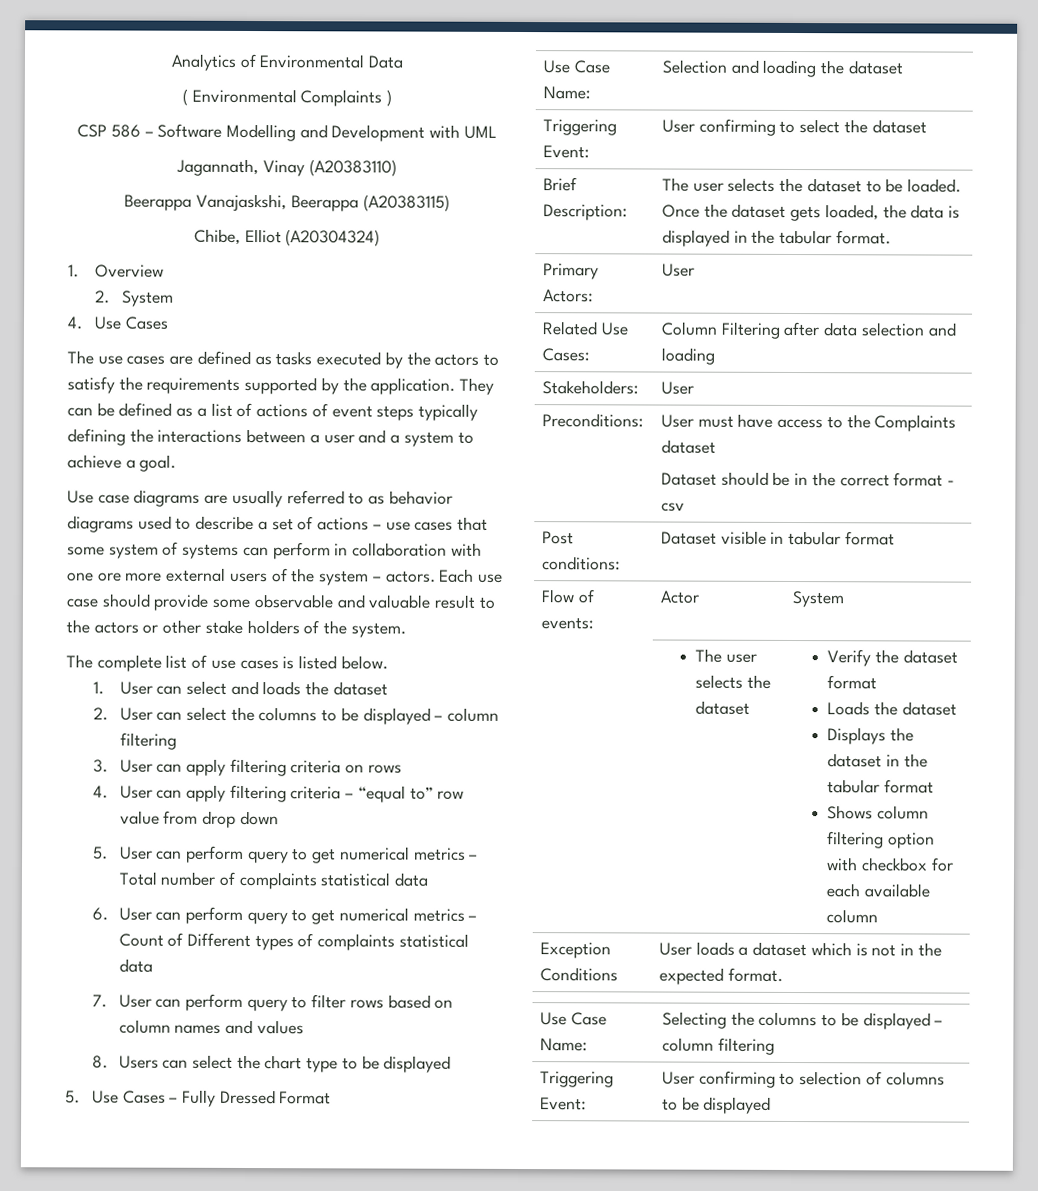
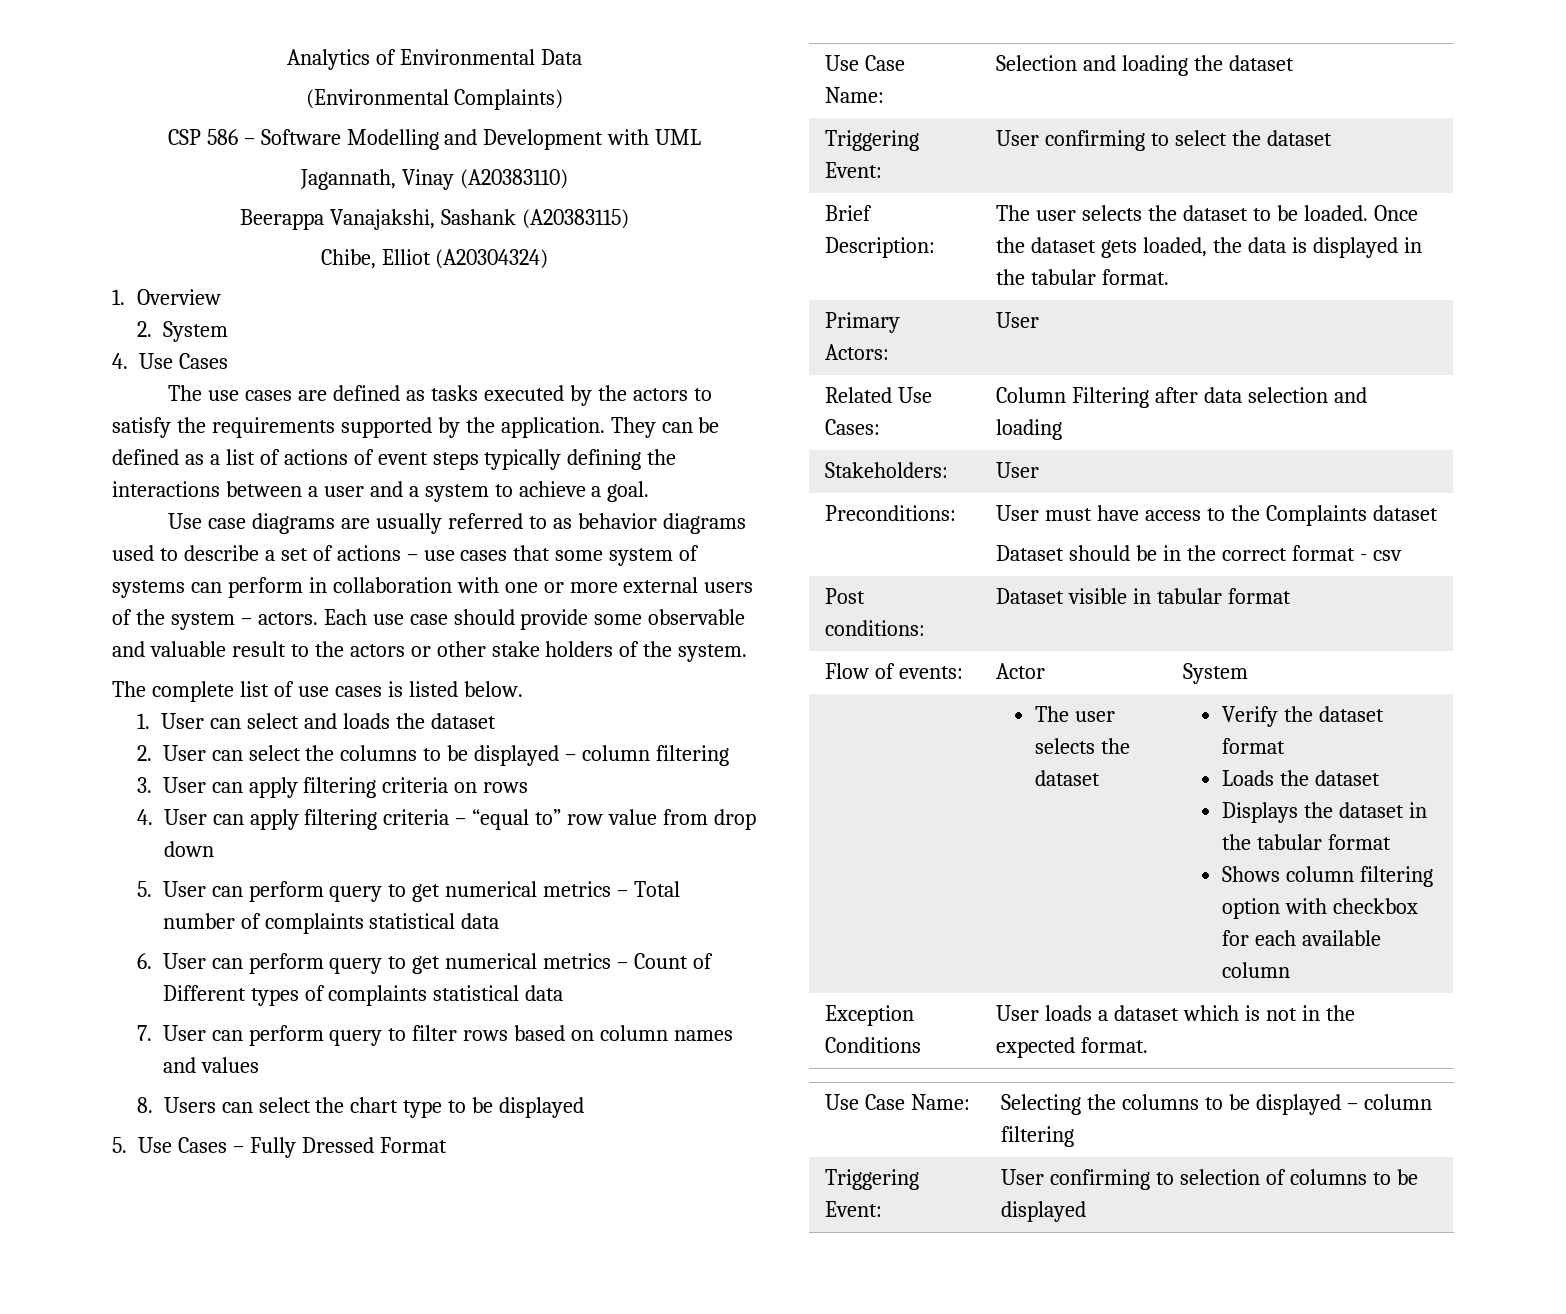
- ( Environmental Complaints )
+ (Environmental Complaints)
- Beerappa Vanajaskshi, Beerappa (A20383115)
+ Beerappa Vanajakshi, Sashank (A20383115)
- Use case diagrams are usually referred to as behavior diagrams used to describe a set of actions – use cases that some system of systems can perform in collaboration with one ore more external users of the system – actors.
+ Use case diagrams are usually referred to as behavior diagrams used to describe a set of actions – use cases that some system of systems can perform in collaboration with one or more external users of the system – actors.

